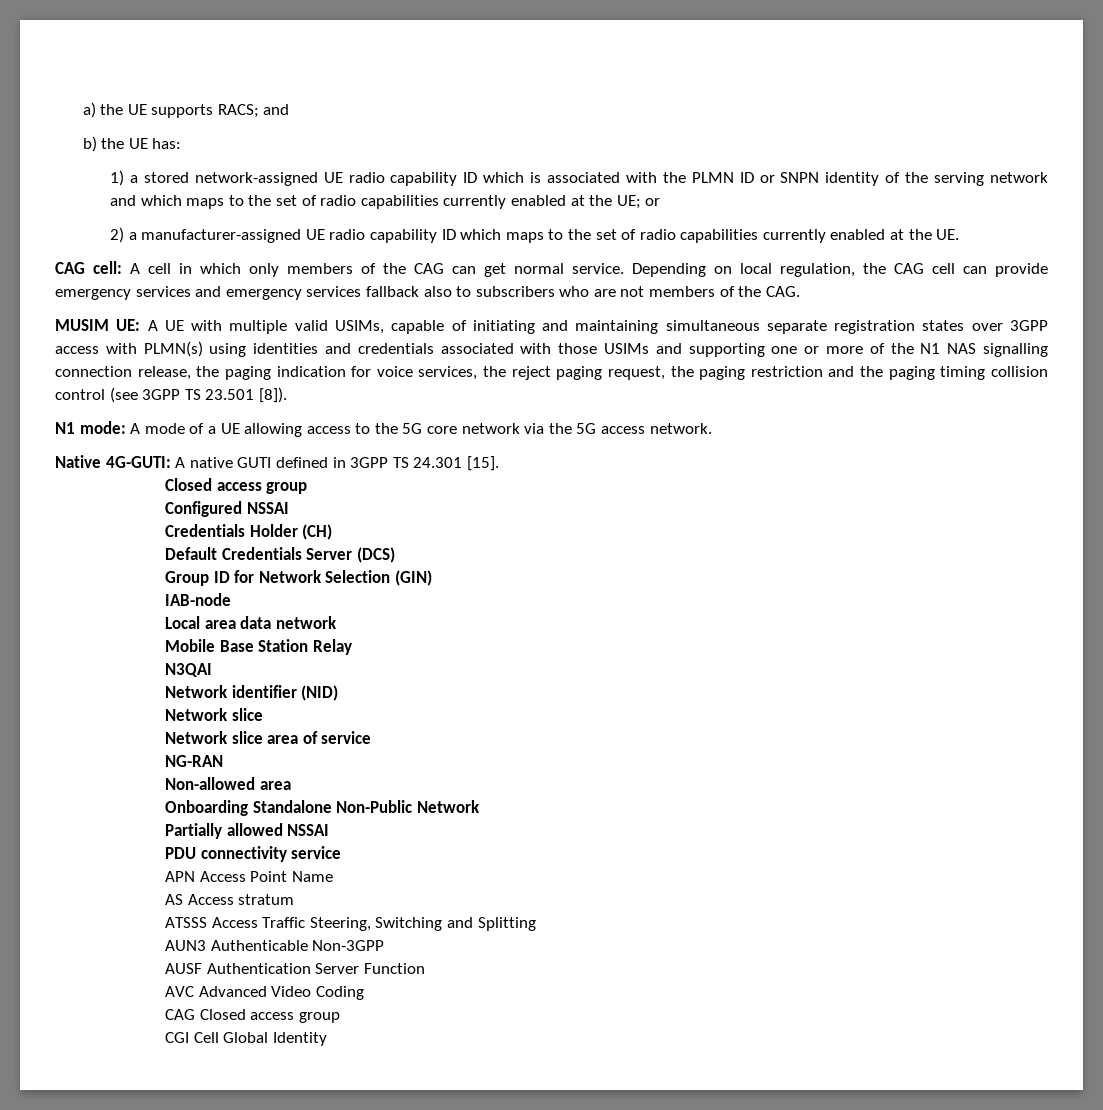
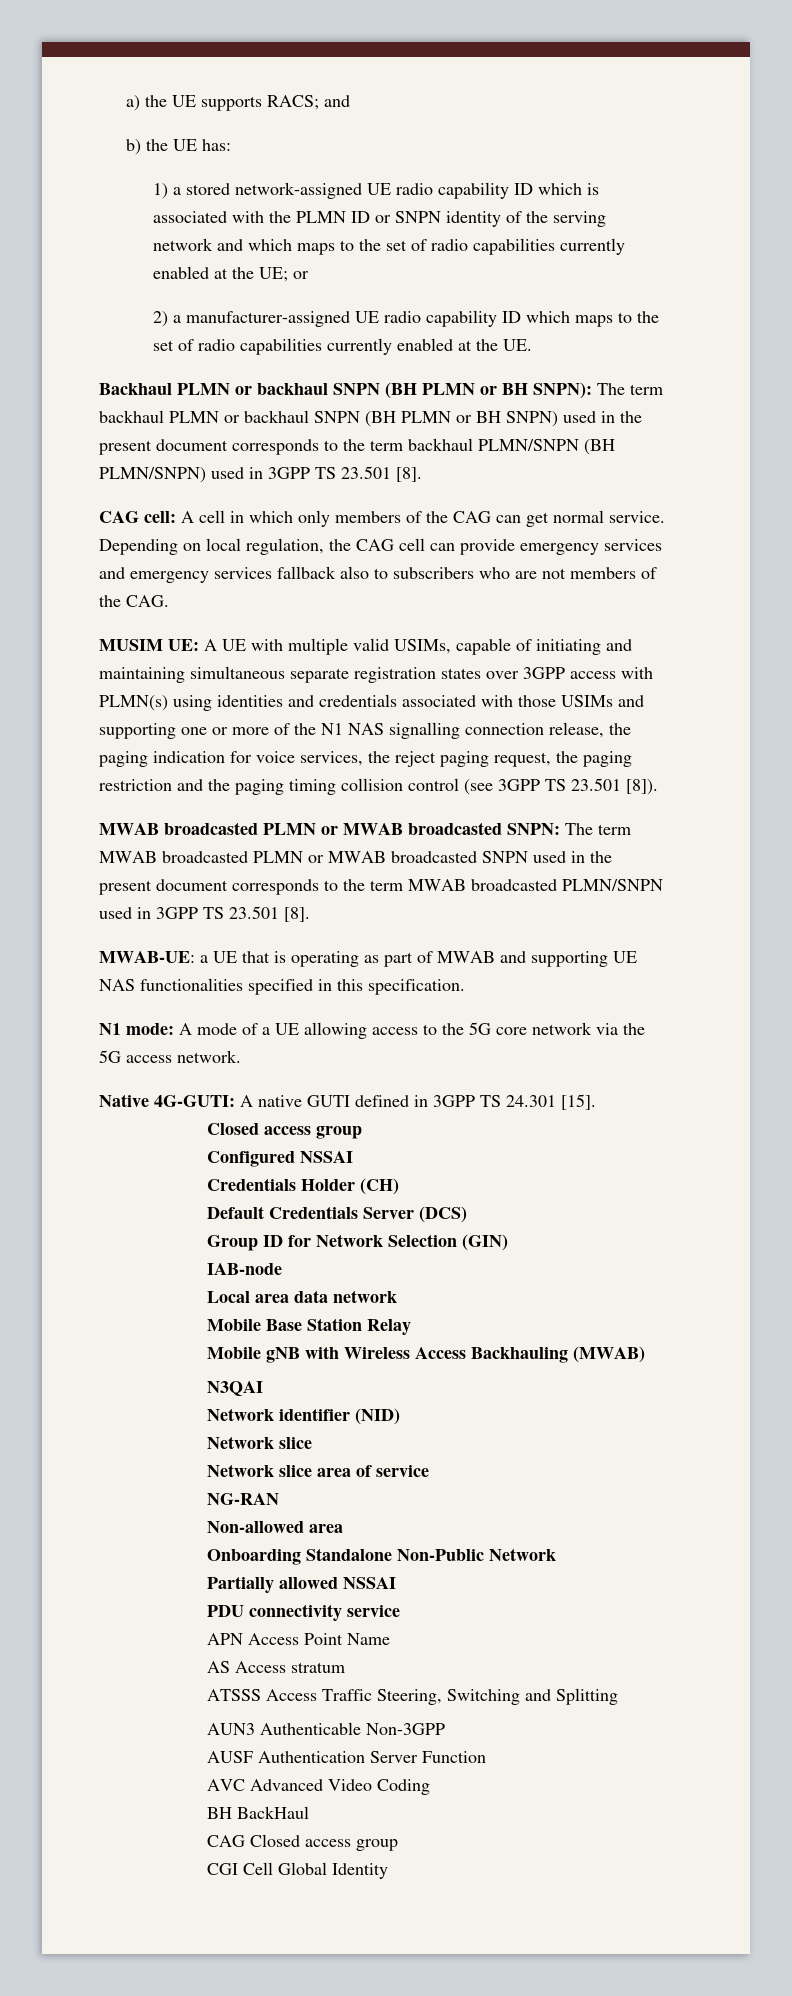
+ Backhaul PLMN or backhaul SNPN (BH PLMN or BH SNPN): The term backhaul PLMN or backhaul SNPN (BH PLMN or BH SNPN) used in the present document corresponds to the term backhaul PLMN/SNPN (BH PLMN/SNPN) used in 3GPP TS 23.501 [8].
+ MWAB broadcasted PLMN or MWAB broadcasted SNPN: The term MWAB broadcasted PLMN or MWAB broadcasted SNPN used in the present document corresponds to the term MWAB broadcasted PLMN/SNPN used in 3GPP TS 23.501 [8].
+ MWAB-UE: a UE that is operating as part of MWAB and supporting UE NAS functionalities specified in this specification.
+ Mobile gNB with Wireless Access Backhauling (MWAB)
+ BH BackHaul

